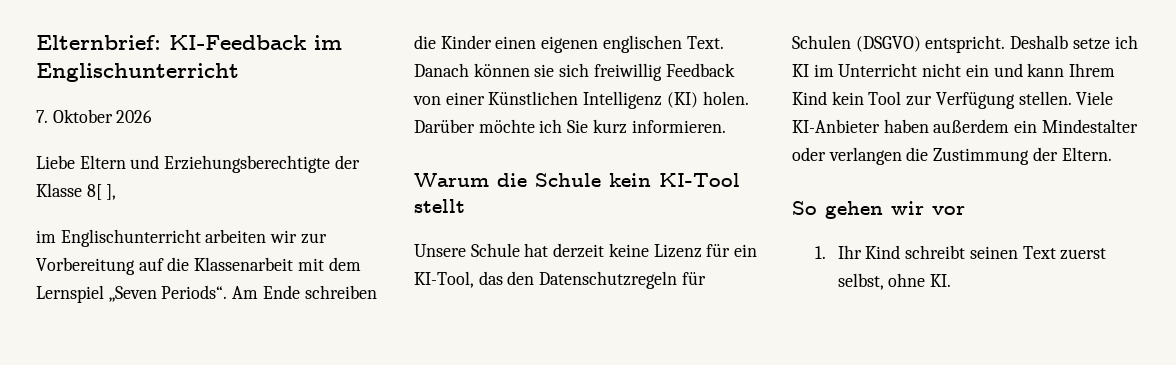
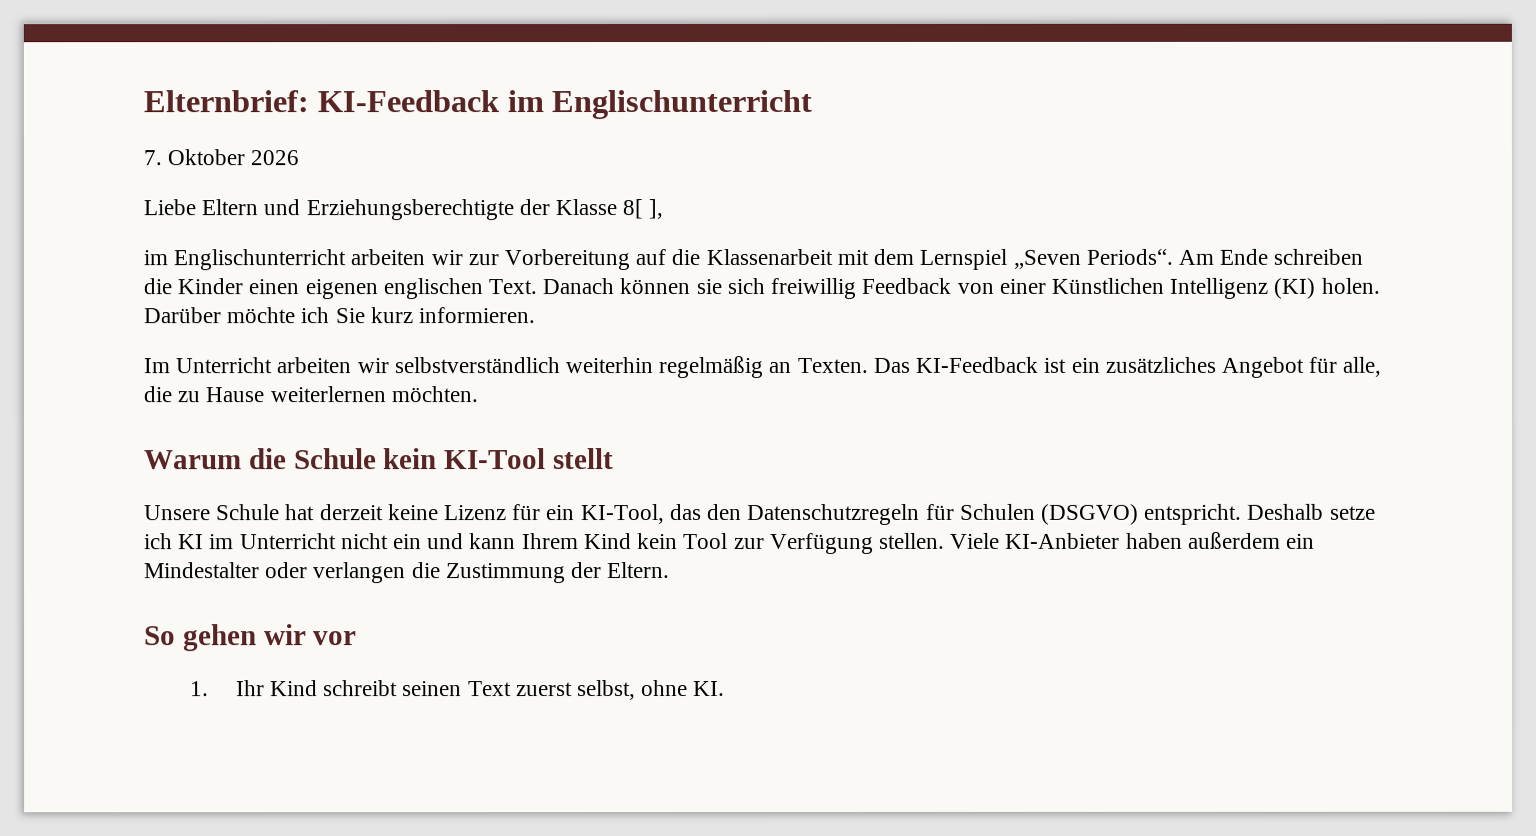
+ Im Unterricht arbeiten wir selbstverständlich weiterhin regelmäßig an Texten. Das KI-Feedback ist ein zusätzliches Angebot für alle, die zu Hause weiterlernen möchten.

